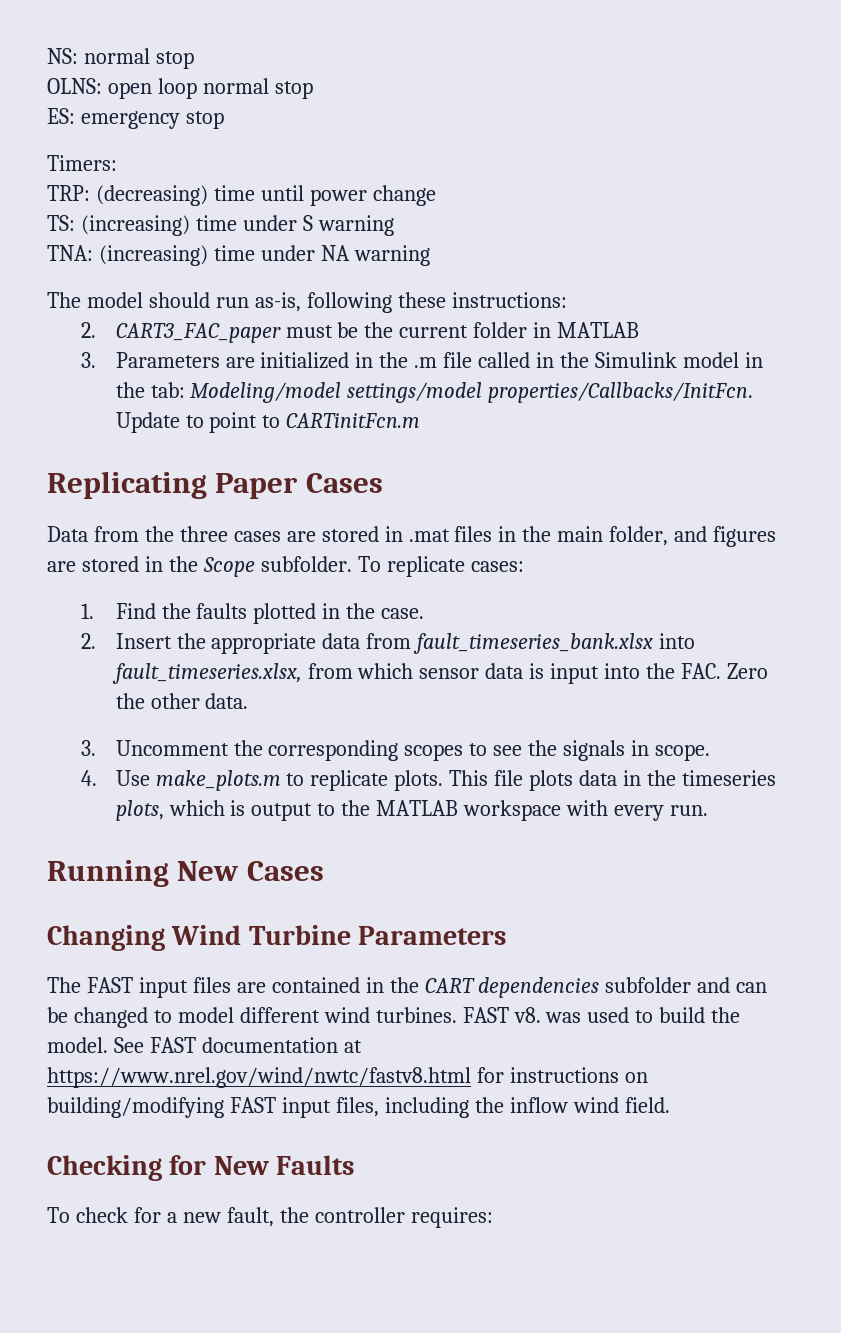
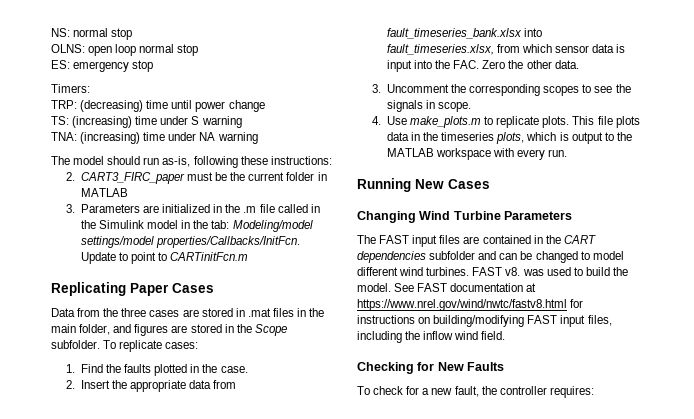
- 2. CART3_FAC_paper must be the current folder in MATLAB
+ 2. CART3_FIRC_paper must be the current folder in MATLAB

